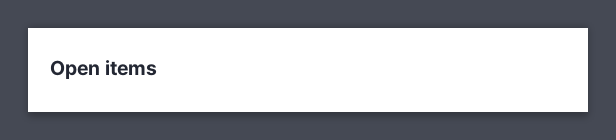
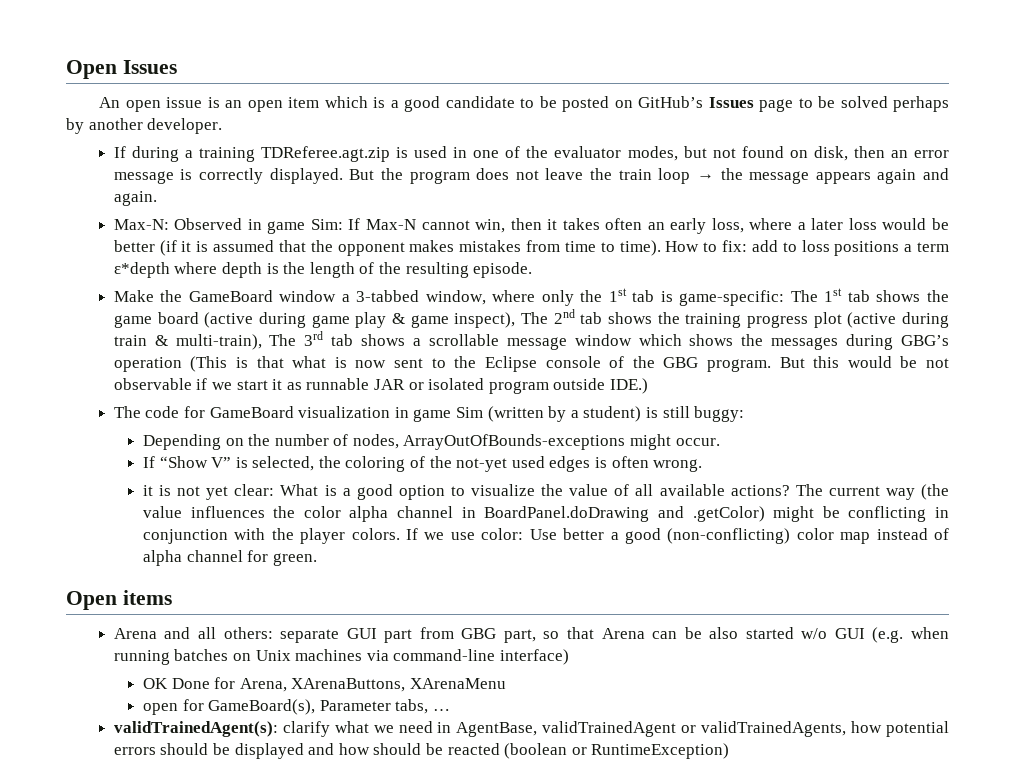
+ Open Issues
+ An open issue is an open item which is a good candidate to be posted on GitHub’s Issues page to be solved perhaps by another developer.
+ If during a training TDReferee.agt.zip is used in one of the evaluator modes, but not found on disk, then an error message is correctly displayed. But the program does not leave the train loop → the message appears again and again.
+ Max-N: Observed in game Sim: If Max-N cannot win, then it takes often an early loss, where a later loss would be better (if it is assumed that the opponent makes mistakes from time to time). How to fix: add to loss positions a term ε*depth where depth is the length of the resulting episode.
+ Make the GameBoard window a 3-tabbed window, where only the 1st tab is game-specific: The 1st tab shows the game board (active during game play & game inspect), The 2nd tab shows the training progress plot (active during train & multi-train), The 3rd tab shows a scrollable message window which shows the messages during GBG’s operation (This is that what is now sent to the Eclipse console of the GBG program. But this would be not observable if we start it as runnable JAR or isolated program outside IDE.)
+ The code for GameBoard visualization in game Sim (written by a student) is still buggy:
+ Depending on the number of nodes, ArrayOutOfBounds-exceptions might occur.
+ If “Show V” is selected, the coloring of the not-yet used edges is often wrong.
+ it is not yet clear: What is a good option to visualize the value of all available actions? The current way (the value influences the color alpha channel in BoardPanel.doDrawing and .getColor) might be conflicting in conjunction with the player colors. If we use color: Use better a good (non-conflicting) color map instead of alpha channel for green.
  Open items
+ Arena and all others: separate GUI part from GBG part, so that Arena can be also started w/o GUI (e.g. when running batches on Unix machines via command-line interface)
+ OK Done for Arena, XArenaButtons, XArenaMenu
+ open for GameBoard(s), Parameter tabs, …
+ validTrainedAgent(s): clarify what we need in AgentBase, validTrainedAgent or validTrainedAgents, how potential errors should be displayed and how should be reacted (boolean or RuntimeException)

